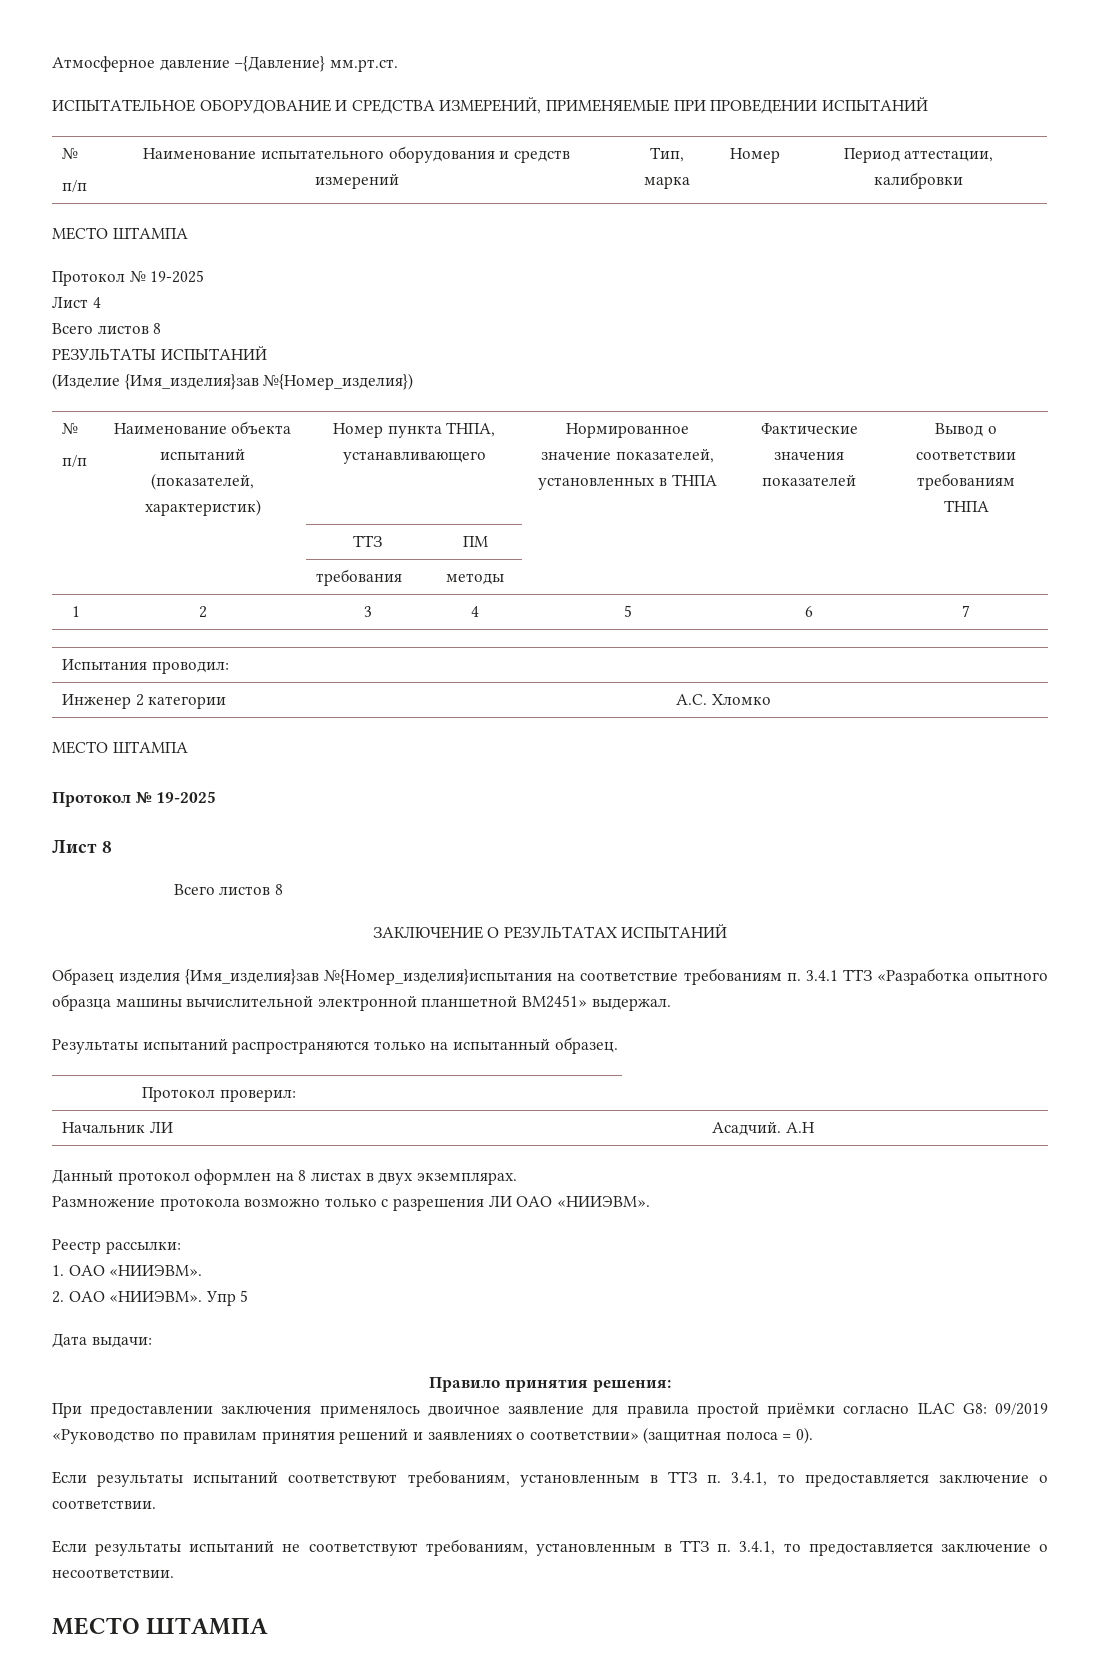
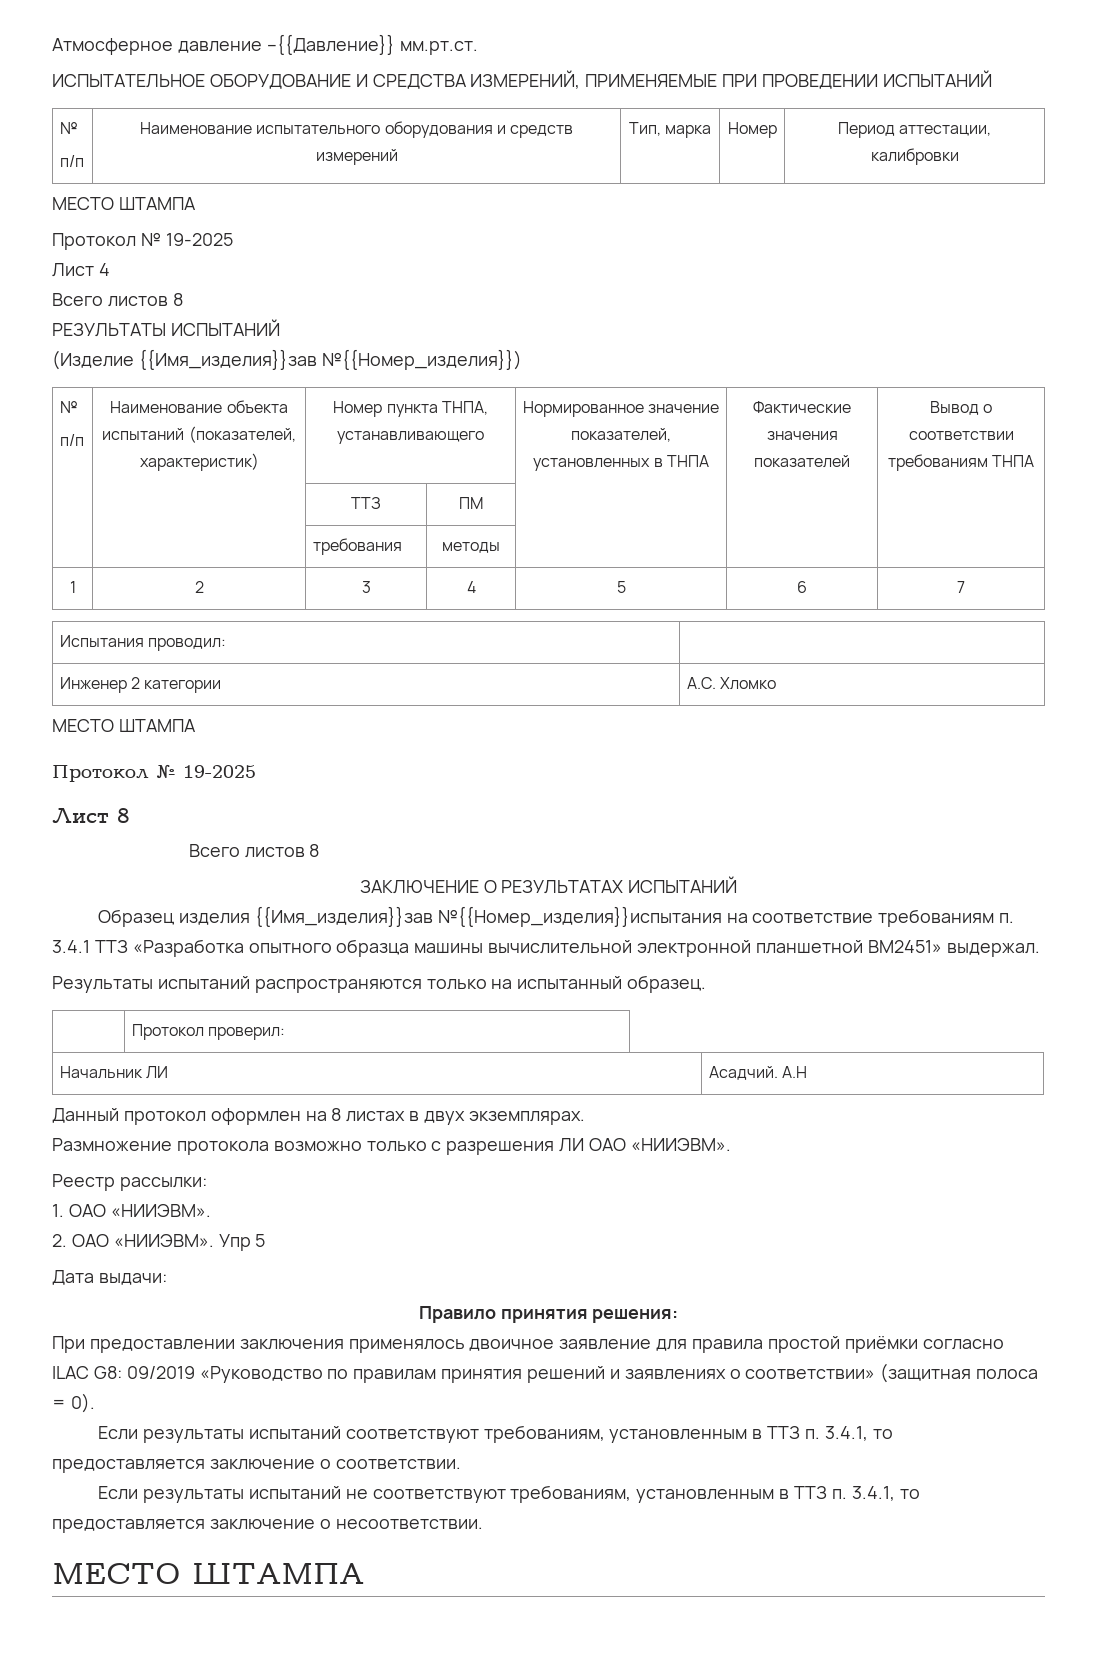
- Атмосферное давление –{Давление} мм.рт.ст.
+ Атмосферное давление –{{Давление}} мм.рт.ст.
- (Изделие {Имя_изделия}зав №{Номер_изделия})
+ (Изделие {{Имя_изделия}}зав №{{Номер_изделия}})
- Образец изделия {Имя_изделия}зав №{Номер_изделия}испытания на соответствие требованиям п. 3.4.1 ТТЗ «Разработка опытного образца машины вычислительной электронной планшетной ВМ2451» выдержал.
+ Образец изделия {{Имя_изделия}}зав №{{Номер_изделия}}испытания на соответствие требованиям п. 3.4.1 ТТЗ «Разработка опытного образца машины вычислительной электронной планшетной ВМ2451» выдержал.

